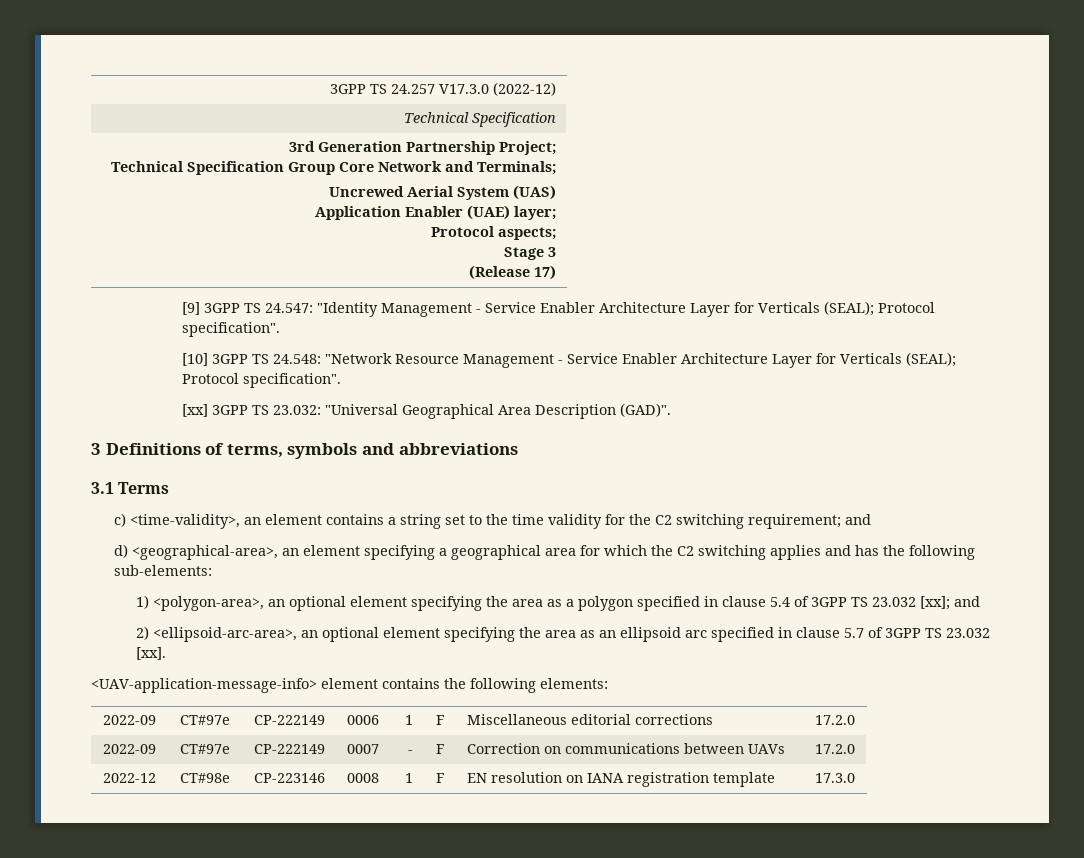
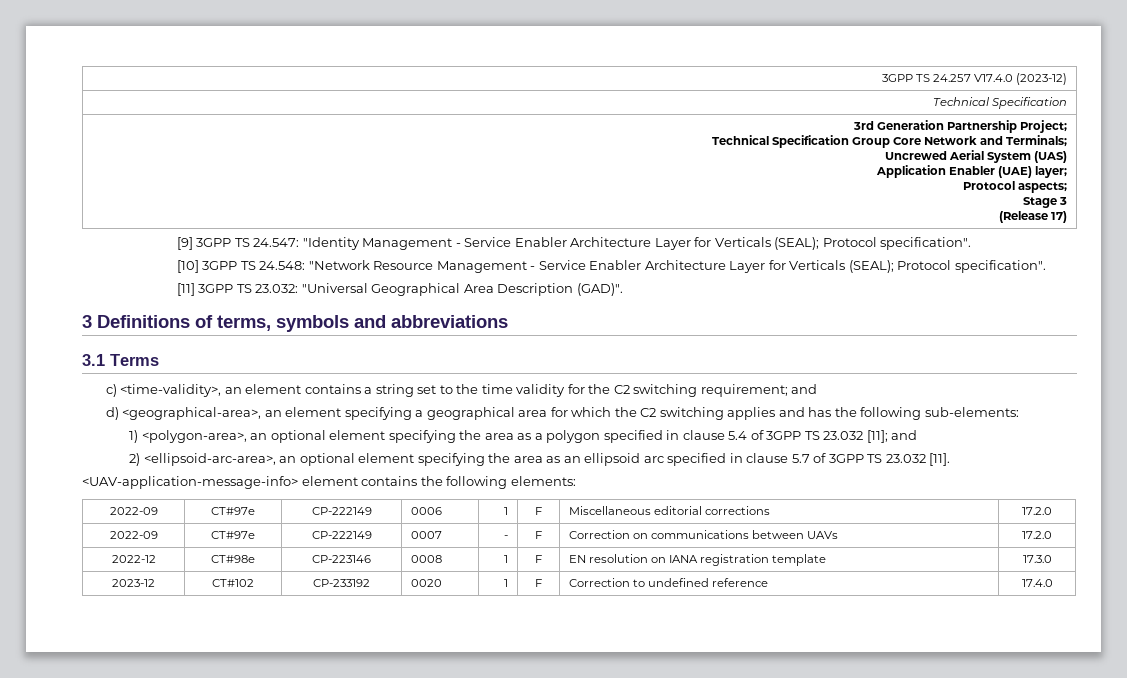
- 3GPP TS 24.257 V17.3.0 (2022-12)
+ 3GPP TS 24.257 V17.4.0 (2023-12)
- [xx] 3GPP TS 23.032: "Universal Geographical Area Description (GAD)".
+ [11] 3GPP TS 23.032: "Universal Geographical Area Description (GAD)".
- 1) <polygon-area>, an optional element specifying the area as a polygon specified in clause 5.4 of 3GPP TS 23.032 [xx]; and
+ 1) <polygon-area>, an optional element specifying the area as a polygon specified in clause 5.4 of 3GPP TS 23.032 [11]; and
- 2) <ellipsoid-arc-area>, an optional element specifying the area as an ellipsoid arc specified in clause 5.7 of 3GPP TS 23.032 [xx].
+ 2) <ellipsoid-arc-area>, an optional element specifying the area as an ellipsoid arc specified in clause 5.7 of 3GPP TS 23.032 [11].
+ 2023-12 | CT#102 | CP-233192 | 0020 | 1 | F | Correction to undefined reference | 17.4.0

